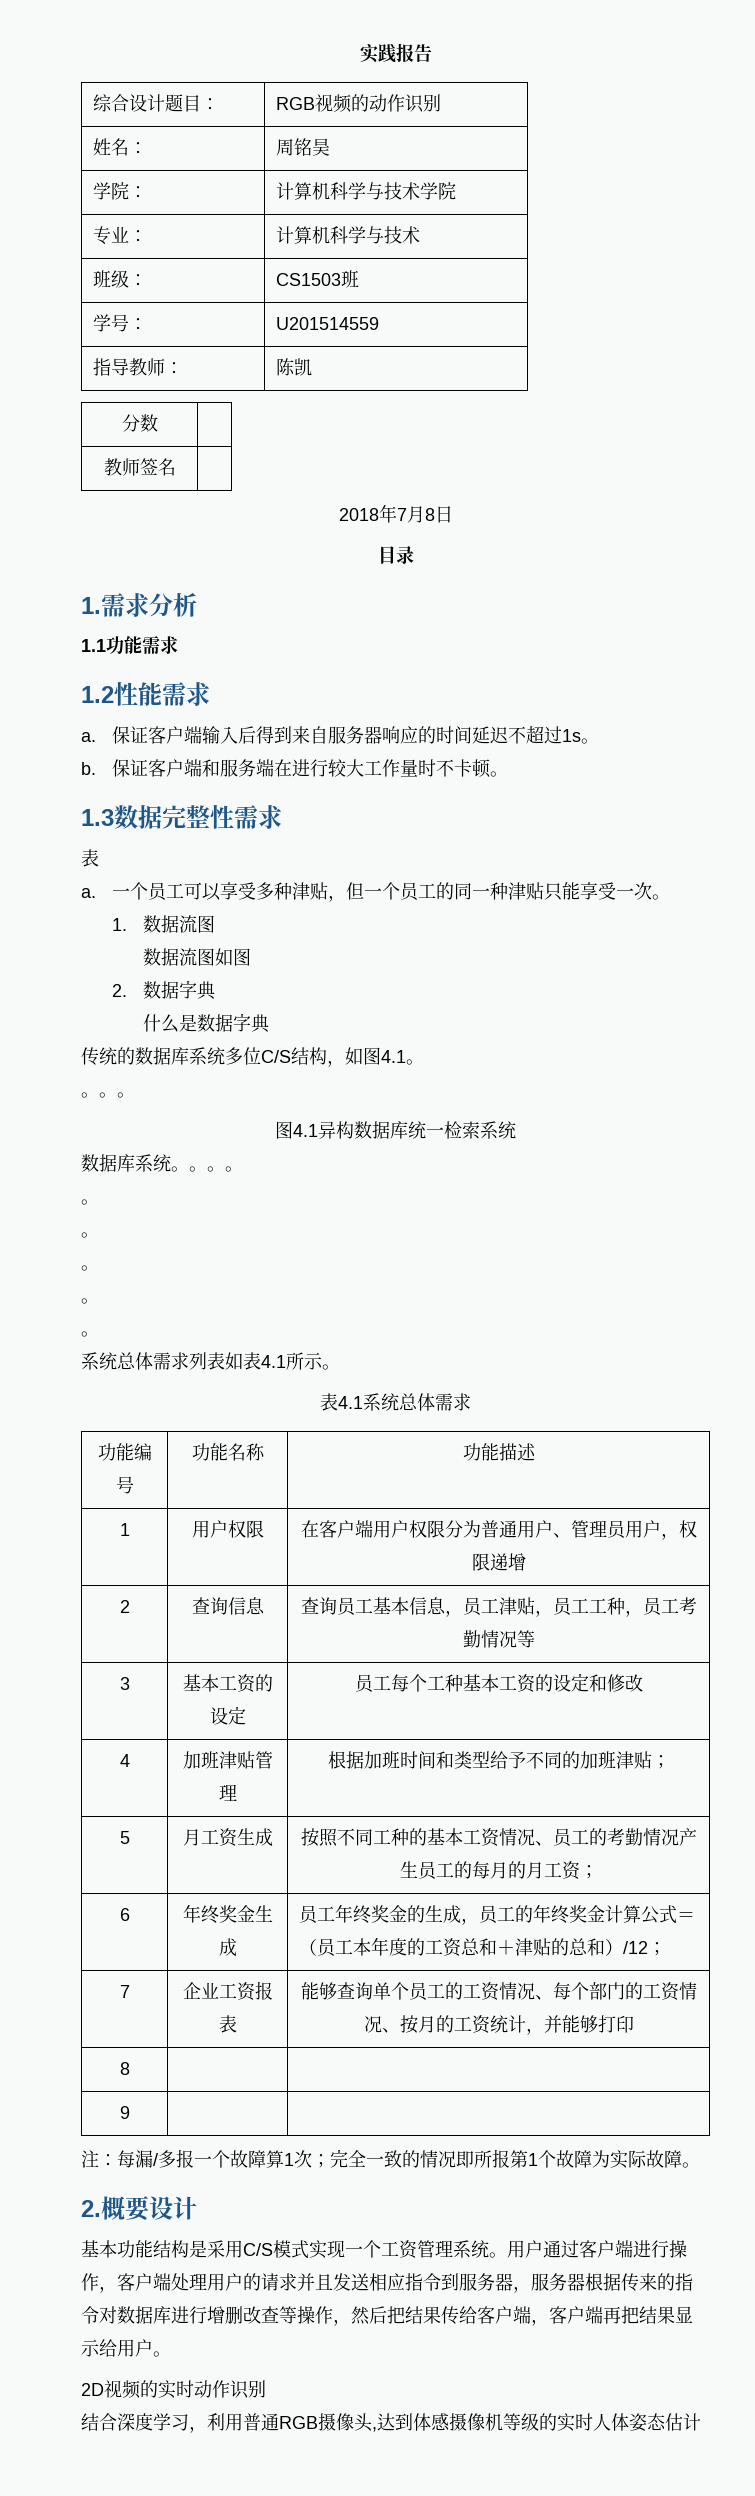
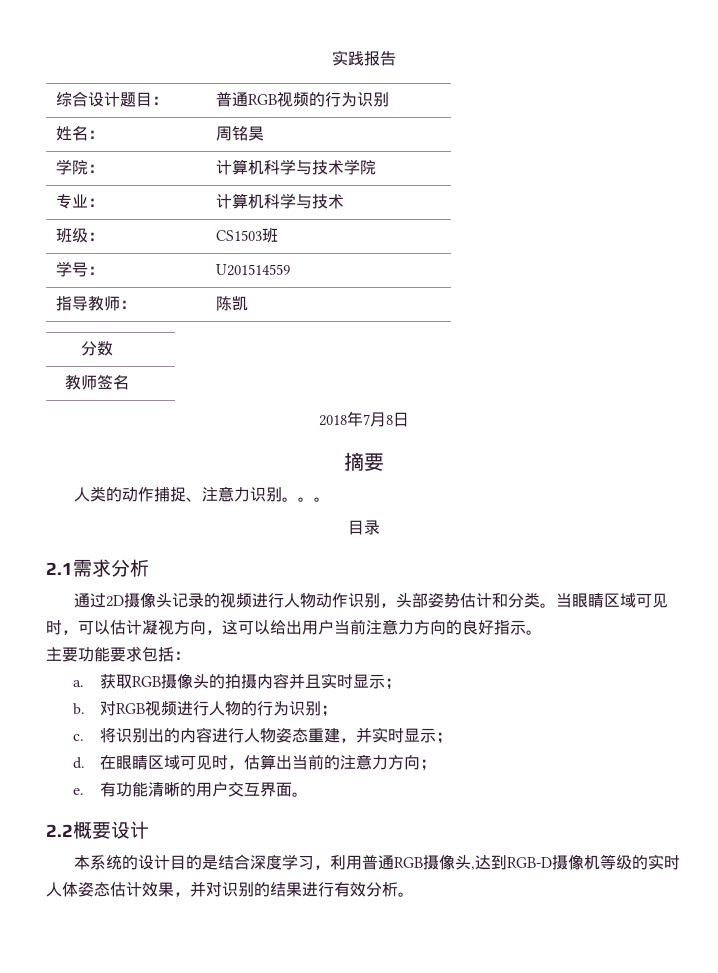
- 综合设计题目： | RGB视频的动作识别
+ 综合设计题目： | 普通RGB视频的行为识别
+ 摘要
+ 人类的动作捕捉、注意力识别。。。
- 1.需求分析
+ 2.1需求分析
- 1.1功能需求
- 1.2性能需求
- a.保证客户端输入后得到来自服务器响应的时间延迟不超过1s。
- b.保证客户端和服务端在进行较大工作量时不卡顿。
- 1.3数据完整性需求
- 表
- a.一个员工可以享受多种津贴，但一个员工的同一种津贴只能享受一次。
- 1.数据流图
- 数据流图如图
- 2.数据字典
- 什么是数据字典
- 传统的数据库系统多位C/S结构，如图4.1。
- 。。。
- 图4.1异构数据库统一检索系统
- 数据库系统。。。。
- 。
- 。
- 。
- 。
- 。
- 系统总体需求列表如表4.1所示。
- 表4.1系统总体需求
- 功能编号 | 功能名称 | 功能描述
- 1 | 用户权限 | 在客户端用户权限分为普通用户、管理员用户，权限递增
- 2 | 查询信息 | 查询员工基本信息，员工津贴，员工工种，员工考勤情况等
- 3 | 基本工资的设定 | 员工每个工种基本工资的设定和修改
- 4 | 加班津贴管理 | 根据加班时间和类型给予不同的加班津贴；
- 5 | 月工资生成 | 按照不同工种的基本工资情况、员工的考勤情况产生员工的每月的月工资；
- 6 | 年终奖金生成 | 员工年终奖金的生成，员工的年终奖金计算公式＝（员工本年度的工资总和＋津贴的总和）/12；
- 7 | 企业工资报表 | 能够查询单个员工的工资情况、每个部门的工资情况、按月的工资统计，并能够打印
- 8 | |
- 9 | |
- 注：每漏/多报一个故障算1次；完全一致的情况即所报第1个故障为实际故障。
- 2.概要设计
+ 通过2D摄像头记录的视频进行人物动作识别，头部姿势估计和分类。当眼睛区域可见时，可以估计凝视方向，这可以给出用户当前注意力方向的良好指示。
+ 主要功能要求包括：
+ a.获取RGB摄像头的拍摄内容并且实时显示；
+ b.对RGB视频进行人物的行为识别；
+ c.将识别出的内容进行人物姿态重建，并实时显示；
+ d.在眼睛区域可见时，估算出当前的注意力方向；
+ e.有功能清晰的用户交互界面。
+ 2.2概要设计
- 基本功能结构是采用C/S模式实现一个工资管理系统。用户通过客户端进行操作，客户端处理用户的请求并且发送相应指令到服务器，服务器根据传来的指令对数据库进行增删改查等操作，然后把结果传给客户端，客户端再把结果显示给用户。
- 2D视频的实时动作识别
- 结合深度学习，利用普通RGB摄像头,达到体感摄像机等级的实时人体姿态估计
+ 本系统的设计目的是结合深度学习，利用普通RGB摄像头,达到RGB-D摄像机等级的实时人体姿态估计效果，并对识别的结果进行有效分析。

